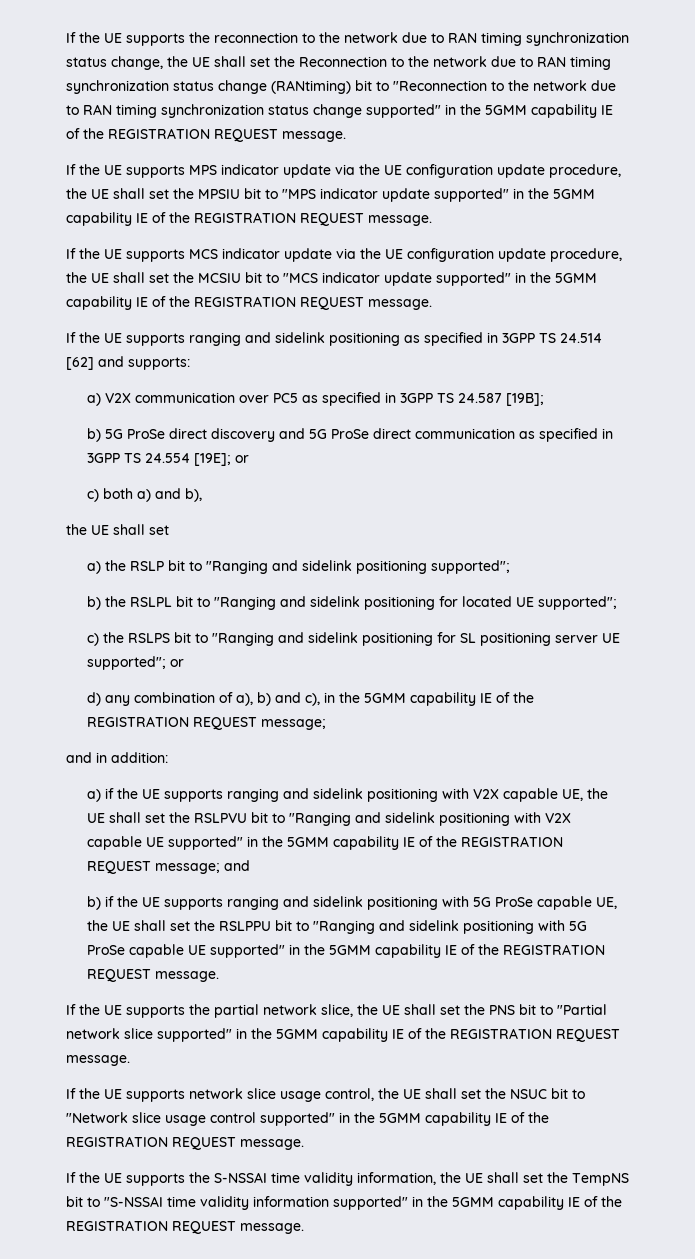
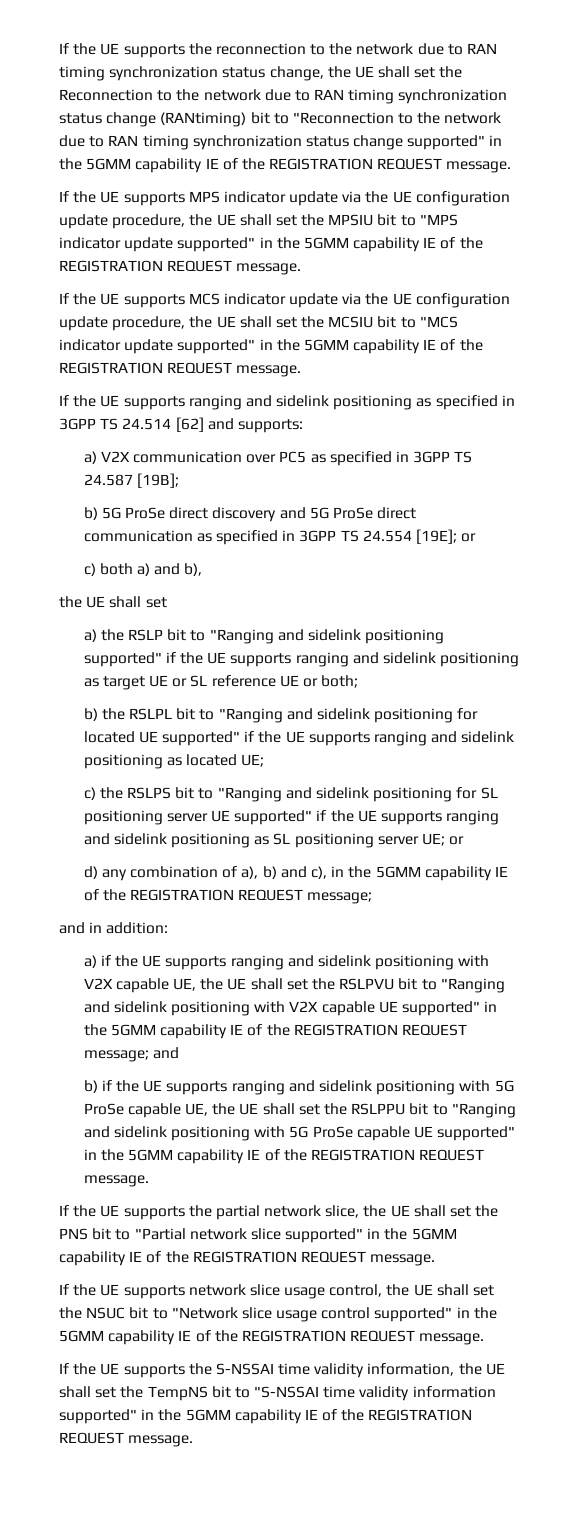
- a) the RSLP bit to "Ranging and sidelink positioning supported";
+ a) the RSLP bit to "Ranging and sidelink positioning supported" if the UE supports ranging and sidelink positioning as target UE or SL reference UE or both;
- b) the RSLPL bit to "Ranging and sidelink positioning for located UE supported";
+ b) the RSLPL bit to "Ranging and sidelink positioning for located UE supported" if the UE supports ranging and sidelink positioning as located UE;
- c) the RSLPS bit to "Ranging and sidelink positioning for SL positioning server UE supported"; or
+ c) the RSLPS bit to "Ranging and sidelink positioning for SL positioning server UE supported" if the UE supports ranging and sidelink positioning as SL positioning server UE; or

